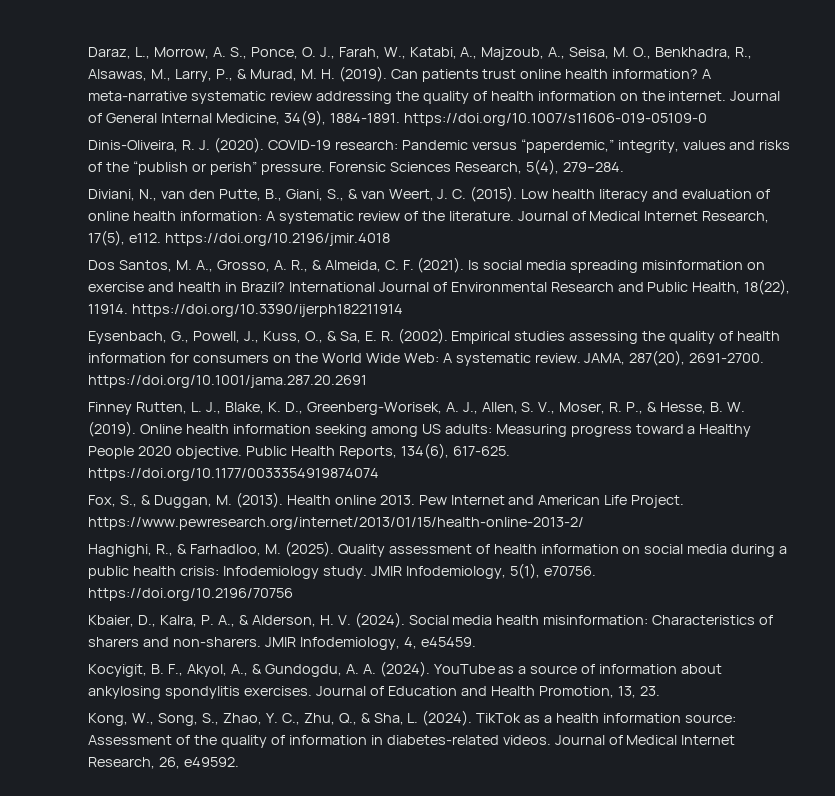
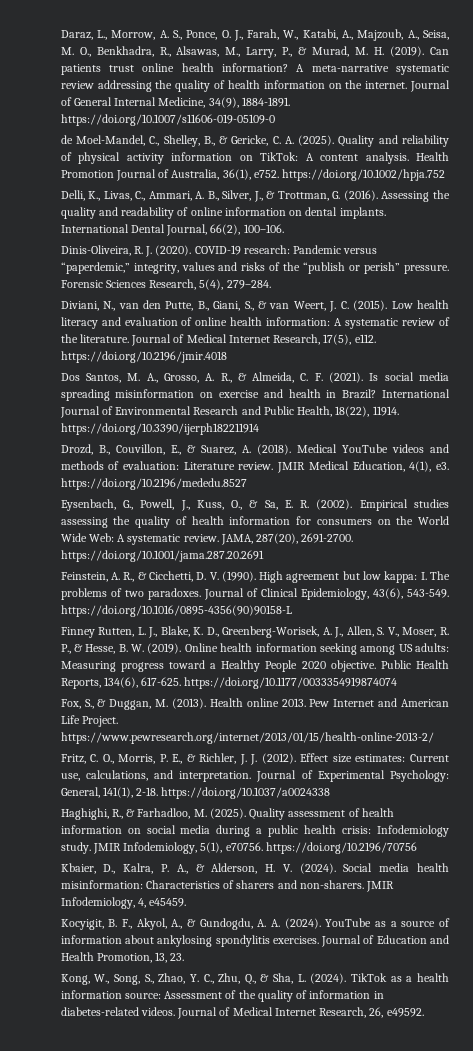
+ de Moel-Mandel, C., Shelley, B., & Gericke, C. A. (2025). Quality and reliability of physical activity information on TikTok: A content analysis. Health Promotion Journal of Australia, 36(1), e752. https://doi.org/10.1002/hpja.752
+ Delli, K., Livas, C., Ammari, A. B., Silver, J., & Trottman, G. (2016). Assessing the quality and readability of online information on dental implants. International Dental Journal, 66(2), 100–106.
+ Drozd, B., Couvillon, E., & Suarez, A. (2018). Medical YouTube videos and methods of evaluation: Literature review. JMIR Medical Education, 4(1), e3. https://doi.org/10.2196/mededu.8527
+ Feinstein, A. R., & Cicchetti, D. V. (1990). High agreement but low kappa: I. The problems of two paradoxes. Journal of Clinical Epidemiology, 43(6), 543-549. https://doi.org/10.1016/0895-4356(90)90158-L
+ Fritz, C. O., Morris, P. E., & Richler, J. J. (2012). Effect size estimates: Current use, calculations, and interpretation. Journal of Experimental Psychology: General, 141(1), 2-18. https://doi.org/10.1037/a0024338

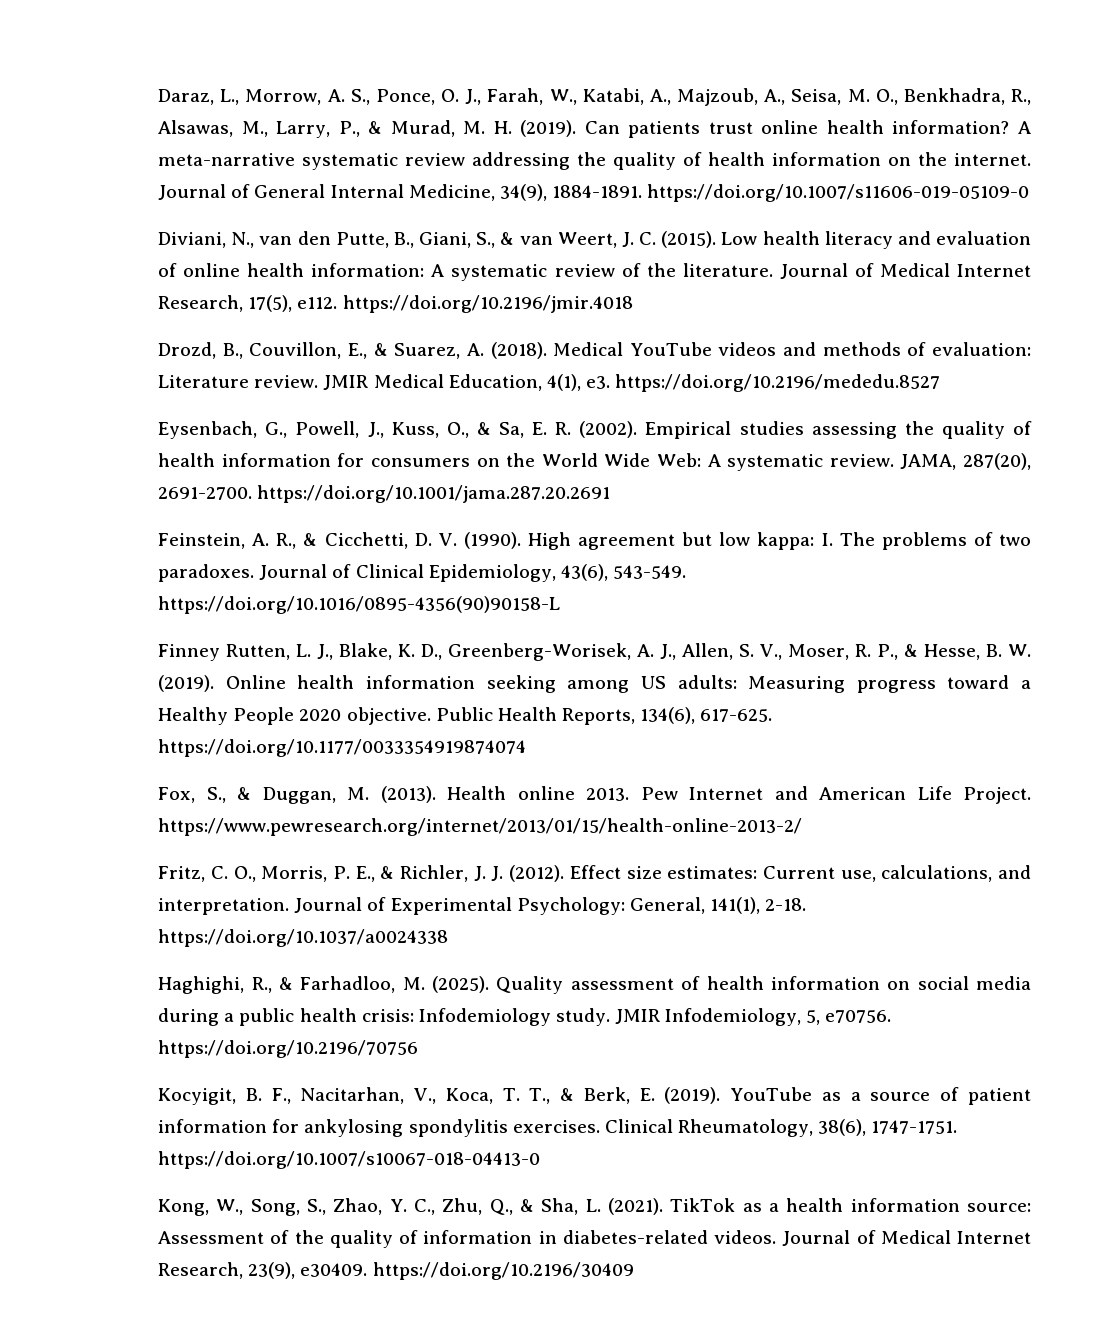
- de Moel-Mandel, C., Shelley, B., & Gericke, C. A. (2025). Quality and reliability of physical activity information on TikTok: A content analysis. Health Promotion Journal of Australia, 36(1), e752. https://doi.org/10.1002/hpja.752
- Delli, K., Livas, C., Ammari, A. B., Silver, J., & Trottman, G. (2016). Assessing the quality and readability of online information on dental implants. International Dental Journal, 66(2), 100–106.
- Dinis-Oliveira, R. J. (2020). COVID-19 research: Pandemic versus “paperdemic,” integrity, values and risks of the “publish or perish” pressure. Forensic Sciences Research, 5(4), 279–284.
- Dos Santos, M. A., Grosso, A. R., & Almeida, C. F. (2021). Is social media spreading misinformation on exercise and health in Brazil? International Journal of Environmental Research and Public Health, 18(22), 11914. https://doi.org/10.3390/ijerph182211914
- JMIR Infodemiology, 5(1), e70756. https://doi.org/10.2196/70756
+ JMIR Infodemiology, 5, e70756. https://doi.org/10.2196/70756
- Kbaier, D., Kalra, P. A., & Alderson, H. V. (2024). Social media health misinformation: Characteristics of sharers and non-sharers. JMIR Infodemiology, 4, e45459.
- Kocyigit, B. F., Akyol, A., & Gundogdu, A. A. (2024).
+ Kocyigit, B. F., Nacitarhan, V., Koca, T. T., & Berk, E. (2019).
- YouTube as a source of information about ankylosing spondylitis exercises. Journal of Education and Health Promotion, 13, 23.
+ YouTube as a source of patient information for ankylosing spondylitis exercises. Clinical Rheumatology, 38(6), 1747-1751. https://doi.org/10.1007/s10067-018-04413-0
- Kong, W., Song, S., Zhao, Y. C., Zhu, Q., & Sha, L. (2024).
+ Kong, W., Song, S., Zhao, Y. C., Zhu, Q., & Sha, L. (2021).
- Journal of Medical Internet Research, 26, e49592.
+ Journal of Medical Internet Research, 23(9), e30409. https://doi.org/10.2196/30409

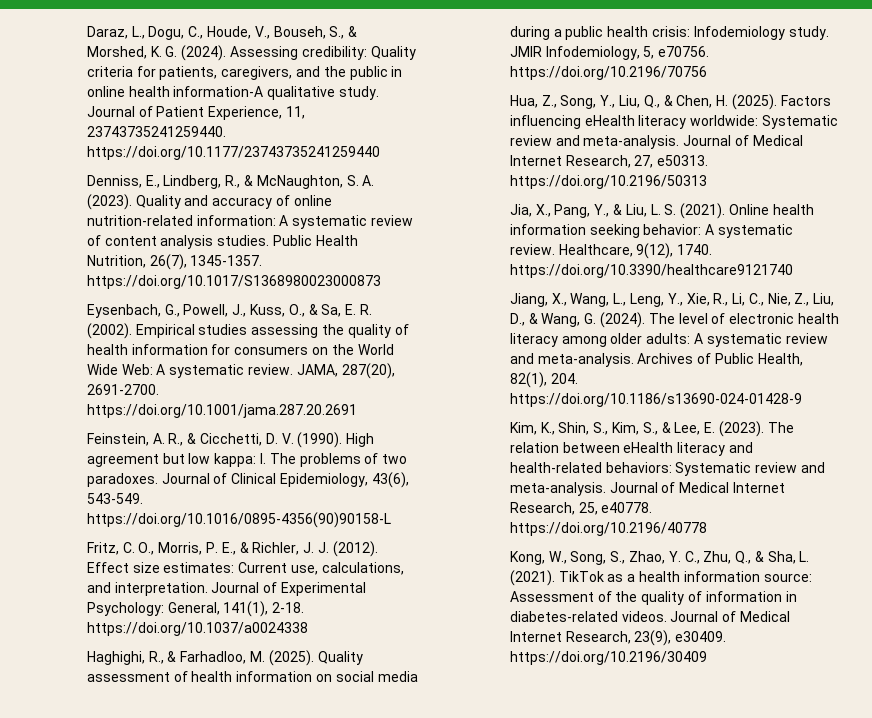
- Daraz, L., Morrow, A. S., Ponce, O. J., Farah, W., Katabi, A., Majzoub, A., Seisa, M. O., Benkhadra, R., Alsawas, M., Larry, P., & Murad, M. H. (2019). Can patients trust online health information? A meta-narrative systematic review addressing the quality of health information on the internet. Journal of General Internal Medicine, 34(9), 1884-1891. https://doi.org/10.1007/s11606-019-05109-0
- Diviani, N., van den Putte, B., Giani, S., & van Weert, J. C. (2015). Low health literacy and evaluation of online health information: A systematic review of the literature. Journal of Medical Internet Research, 17(5), e112. https://doi.org/10.2196/jmir.4018
- Drozd, B., Couvillon, E., & Suarez, A. (2018). Medical YouTube videos and methods of evaluation: Literature review. JMIR Medical Education, 4(1), e3. https://doi.org/10.2196/mededu.8527
+ Daraz, L., Dogu, C., Houde, V., Bouseh, S., & Morshed, K. G. (2024). Assessing credibility: Quality criteria for patients, caregivers, and the public in online health information-A qualitative study. Journal of Patient Experience, 11, 23743735241259440. https://doi.org/10.1177/23743735241259440
+ Denniss, E., Lindberg, R., & McNaughton, S. A. (2023). Quality and accuracy of online nutrition-related information: A systematic review of content analysis studies. Public Health Nutrition, 26(7), 1345-1357. https://doi.org/10.1017/S1368980023000873
- Finney Rutten, L. J., Blake, K. D., Greenberg-Worisek, A. J., Allen, S. V., Moser, R. P., & Hesse, B. W. (2019). Online health information seeking among US adults: Measuring progress toward a Healthy People 2020 objective. Public Health Reports, 134(6), 617-625. https://doi.org/10.1177/0033354919874074
- Fox, S., & Duggan, M. (2013). Health online 2013. Pew Internet and American Life Project. https://www.pewresearch.org/internet/2013/01/15/health-online-2013-2/
- Kocyigit, B. F., Nacitarhan, V., Koca, T. T., & Berk, E. (2019). YouTube as a source of patient information for ankylosing spondylitis exercises. Clinical Rheumatology, 38(6), 1747-1751. https://doi.org/10.1007/s10067-018-04413-0
+ Hua, Z., Song, Y., Liu, Q., & Chen, H. (2025). Factors influencing eHealth literacy worldwide: Systematic review and meta-analysis. Journal of Medical Internet Research, 27, e50313. https://doi.org/10.2196/50313
+ Jia, X., Pang, Y., & Liu, L. S. (2021). Online health information seeking behavior: A systematic review. Healthcare, 9(12), 1740. https://doi.org/10.3390/healthcare9121740
+ Jiang, X., Wang, L., Leng, Y., Xie, R., Li, C., Nie, Z., Liu, D., & Wang, G. (2024). The level of electronic health literacy among older adults: A systematic review and meta-analysis. Archives of Public Health, 82(1), 204. https://doi.org/10.1186/s13690-024-01428-9
+ Kim, K., Shin, S., Kim, S., & Lee, E. (2023). The relation between eHealth literacy and health-related behaviors: Systematic review and meta-analysis. Journal of Medical Internet Research, 25, e40778. https://doi.org/10.2196/40778

